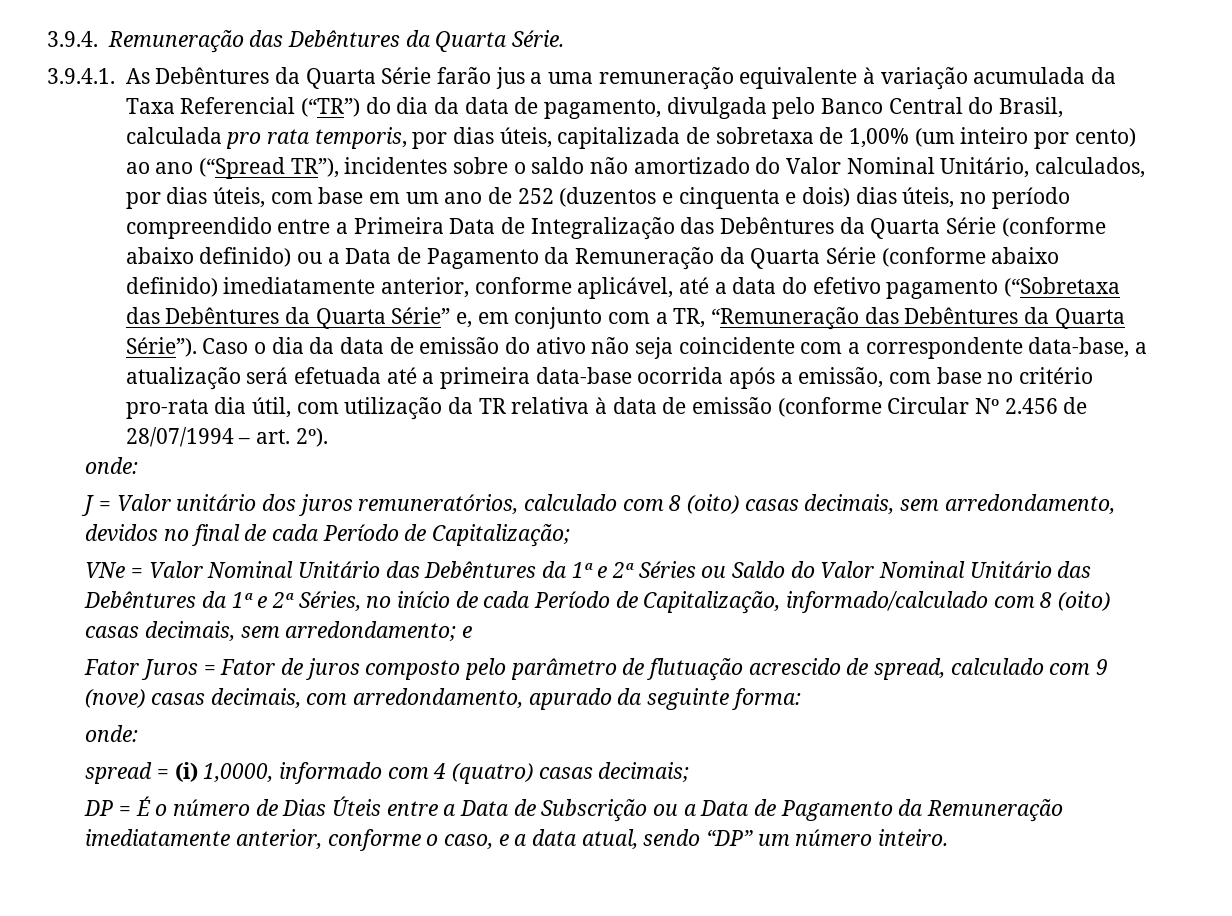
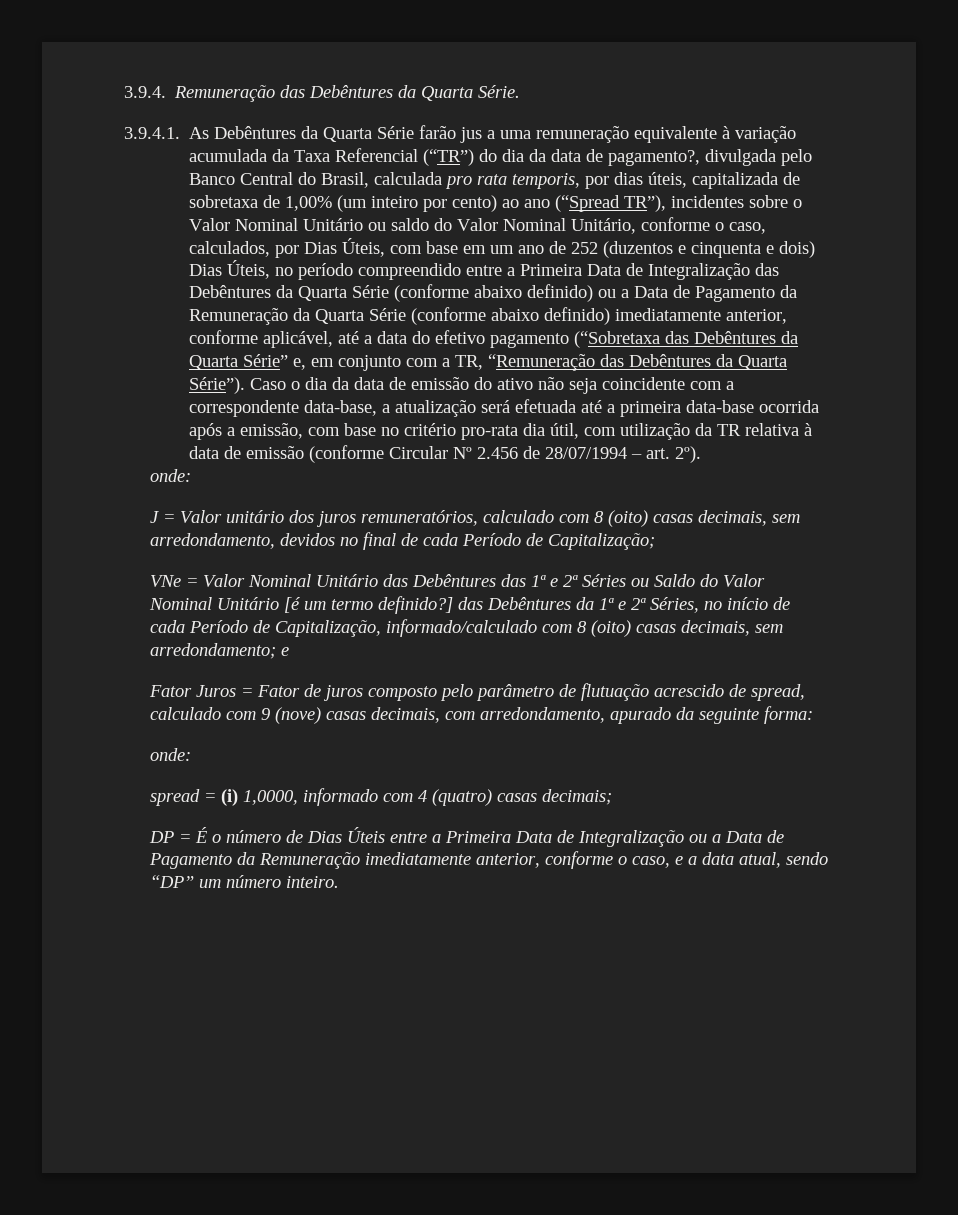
- 3.9.4.1. As Debêntures da Quarta Série farão jus a uma remuneração equivalente à variação acumulada da Taxa Referencial (“TR”) do dia da data de pagamento, divulgada pelo Banco Central do Brasil, calculada pro rata temporis, por dias úteis, capitalizada de sobretaxa de 1,00% (um inteiro por cento) ao ano (“Spread TR”), incidentes sobre o saldo não amortizado do Valor Nominal Unitário, calculados, por dias úteis, com base em um ano de 252 (duzentos e cinquenta e dois) dias úteis, no período compreendido entre a Primeira Data de Integralização das Debêntures da Quarta Série (conforme abaixo definido) ou a Data de Pagamento da Remuneração da Quarta Série (conforme abaixo definido) imediatamente anterior, conforme aplicável, até a data do efetivo pagamento (“Sobretaxa das Debêntures da Quarta Série” e, em conjunto com a TR, “Remuneração das Debêntures da Quarta Série”).
+ 3.9.4.1. As Debêntures da Quarta Série farão jus a uma remuneração equivalente à variação acumulada da Taxa Referencial (“TR”) do dia da data de pagamento?, divulgada pelo Banco Central do Brasil, calculada pro rata temporis, por dias úteis, capitalizada de sobretaxa de 1,00% (um inteiro por cento) ao ano (“Spread TR”), incidentes sobre o Valor Nominal Unitário ou saldo do Valor Nominal Unitário, conforme o caso, calculados, por Dias Úteis, com base em um ano de 252 (duzentos e cinquenta e dois) Dias Úteis, no período compreendido entre a Primeira Data de Integralização das Debêntures da Quarta Série (conforme abaixo definido) ou a Data de Pagamento da Remuneração da Quarta Série (conforme abaixo definido) imediatamente anterior, conforme aplicável, até a data do efetivo pagamento (“Sobretaxa das Debêntures da Quarta Série” e, em conjunto com a TR, “Remuneração das Debêntures da Quarta Série”).
- VNe = Valor Nominal Unitário das Debêntures da 1ª e 2ª Séries ou Saldo do Valor Nominal Unitário das Debêntures da 1ª e 2ª Séries, no início de cada Período de Capitalização, informado/calculado com 8 (oito) casas decimais, sem arredondamento; e
+ VNe = Valor Nominal Unitário das Debêntures das 1ª e 2ª Séries ou Saldo do Valor Nominal Unitário [é um termo definido?] das Debêntures da 1ª e 2ª Séries, no início de cada Período de Capitalização, informado/calculado com 8 (oito) casas decimais, sem arredondamento; e
- DP = É o número de Dias Úteis entre a Data de Subscrição ou a Data de Pagamento da Remuneração imediatamente anterior, conforme o caso, e a data atual, sendo “DP” um número inteiro.
+ DP = É o número de Dias Úteis entre a Primeira Data de Integralização ou a Data de Pagamento da Remuneração imediatamente anterior, conforme o caso, e a data atual, sendo “DP” um número inteiro.

